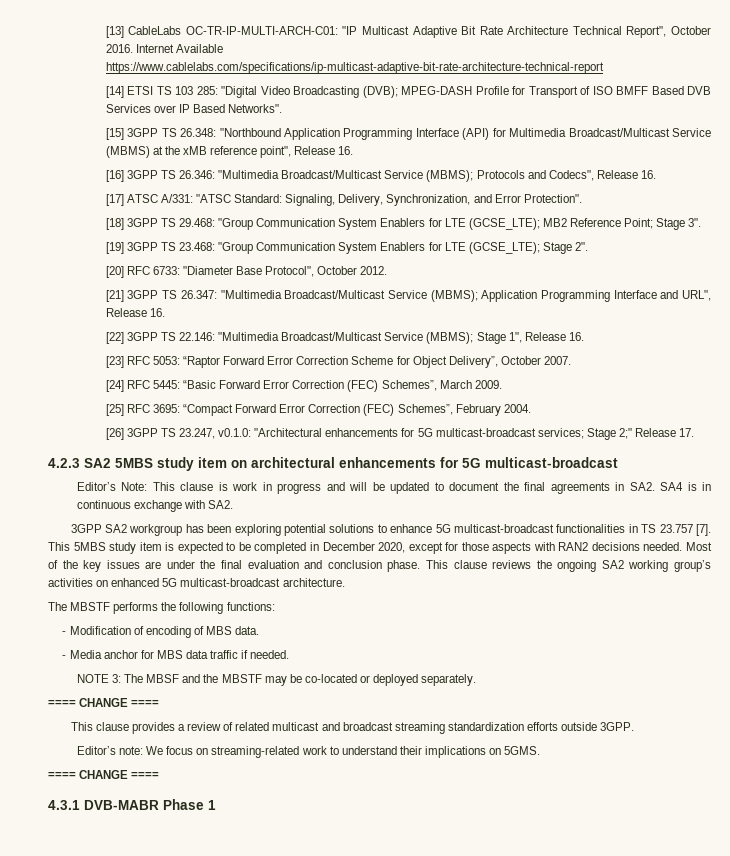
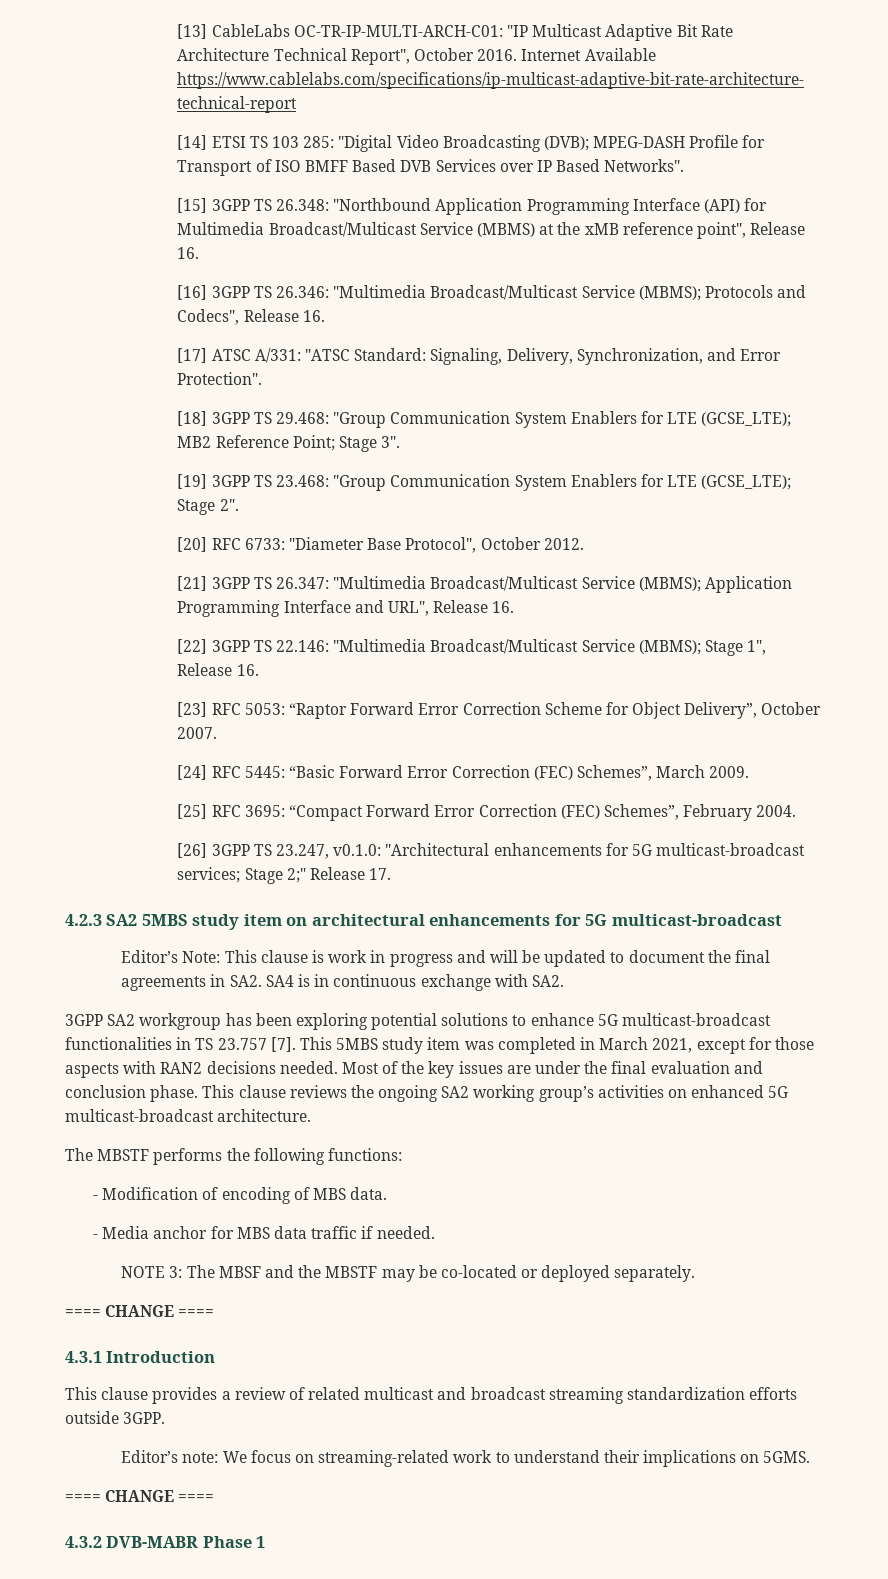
- This 5MBS study item is expected to be completed in December 2020, except for those aspects with RAN2 decisions needed.
+ This 5MBS study item was completed in March 2021, except for those aspects with RAN2 decisions needed.
+ 4.3.1 Introduction
- 4.3.1 DVB-MABR Phase 1
+ 4.3.2 DVB-MABR Phase 1

